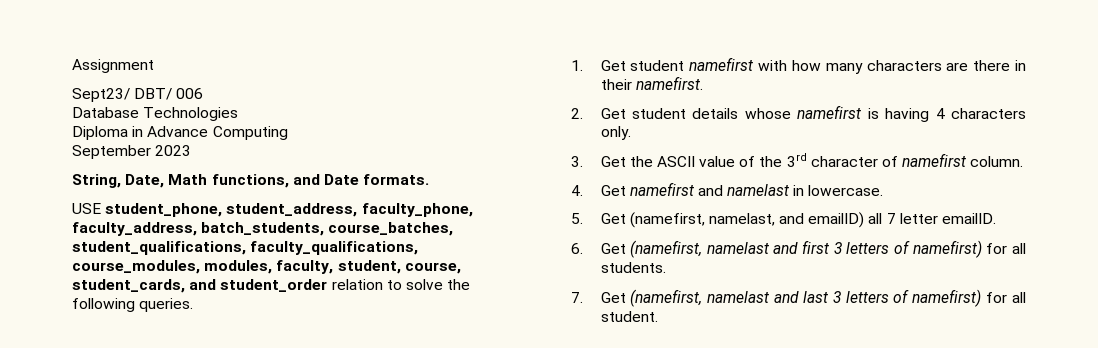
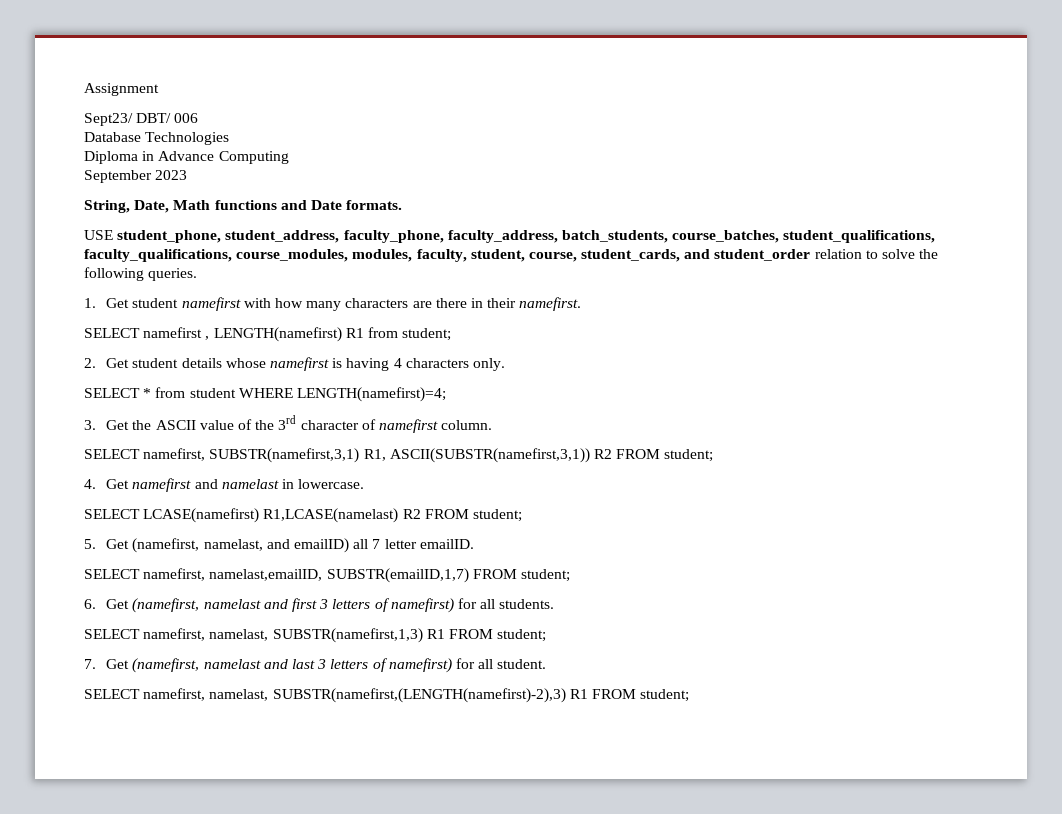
- String, Date, Math functions, and Date formats.
+ String, Date, Math functions and Date formats.
+ SELECT namefirst , LENGTH(namefirst) R1 from student;
+ SELECT * from student WHERE LENGTH(namefirst)=4;
+ SELECT namefirst, SUBSTR(namefirst,3,1) R1, ASCII(SUBSTR(namefirst,3,1)) R2 FROM student;
+ SELECT LCASE(namefirst) R1,LCASE(namelast) R2 FROM student;
+ SELECT namefirst, namelast,emailID, SUBSTR(emailID,1,7) FROM student;
+ SELECT namefirst, namelast, SUBSTR(namefirst,1,3) R1 FROM student;
+ SELECT namefirst, namelast, SUBSTR(namefirst,(LENGTH(namefirst)-2),3) R1 FROM student;

